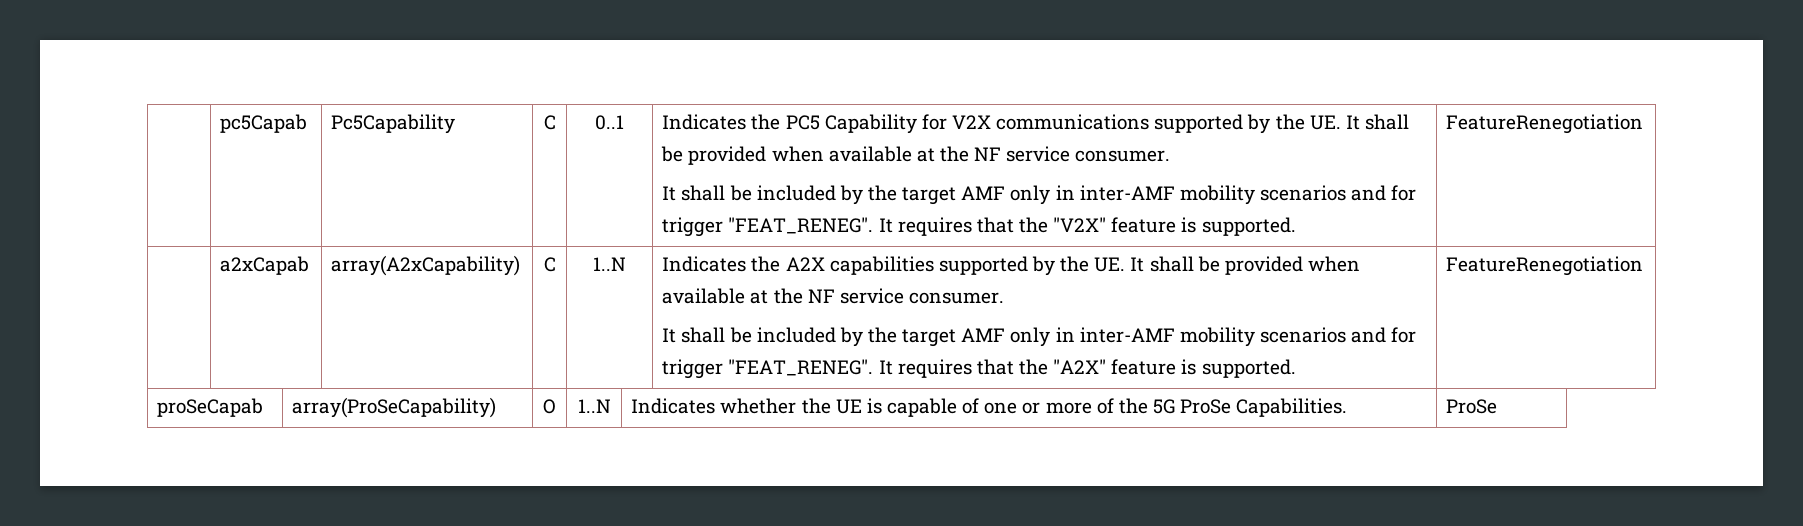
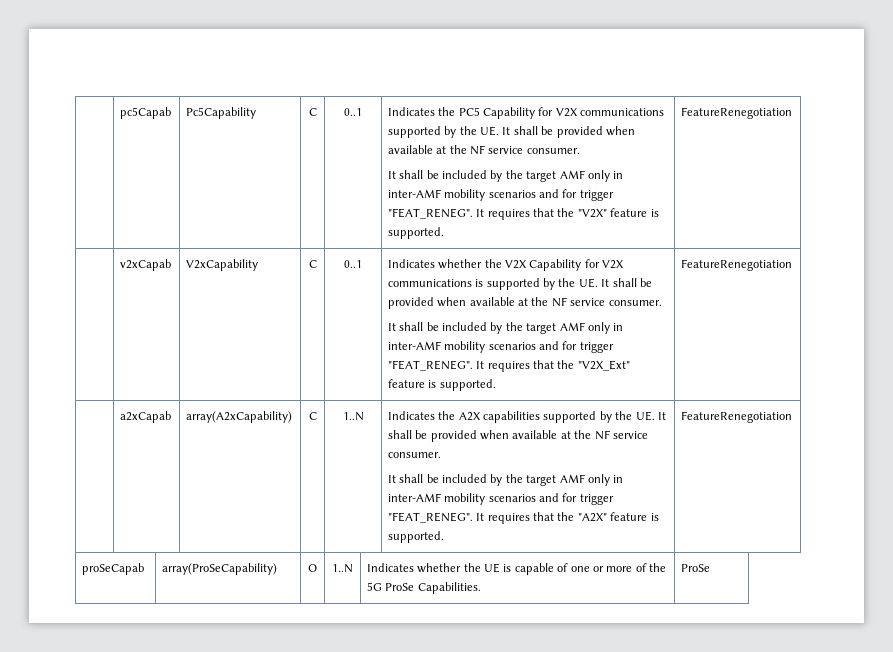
+ v2xCapab | V2xCapability | C | 0..1 | Indicates whether the V2X Capability for V2X communications is supported by the UE. It shall be provided when available at the NF service consumer.
+ It shall be included by the target AMF only in inter-AMF mobility scenarios and for trigger "FEAT_RENEG". It requires that the "V2X_Ext" feature is supported. | FeatureRenegotiation

